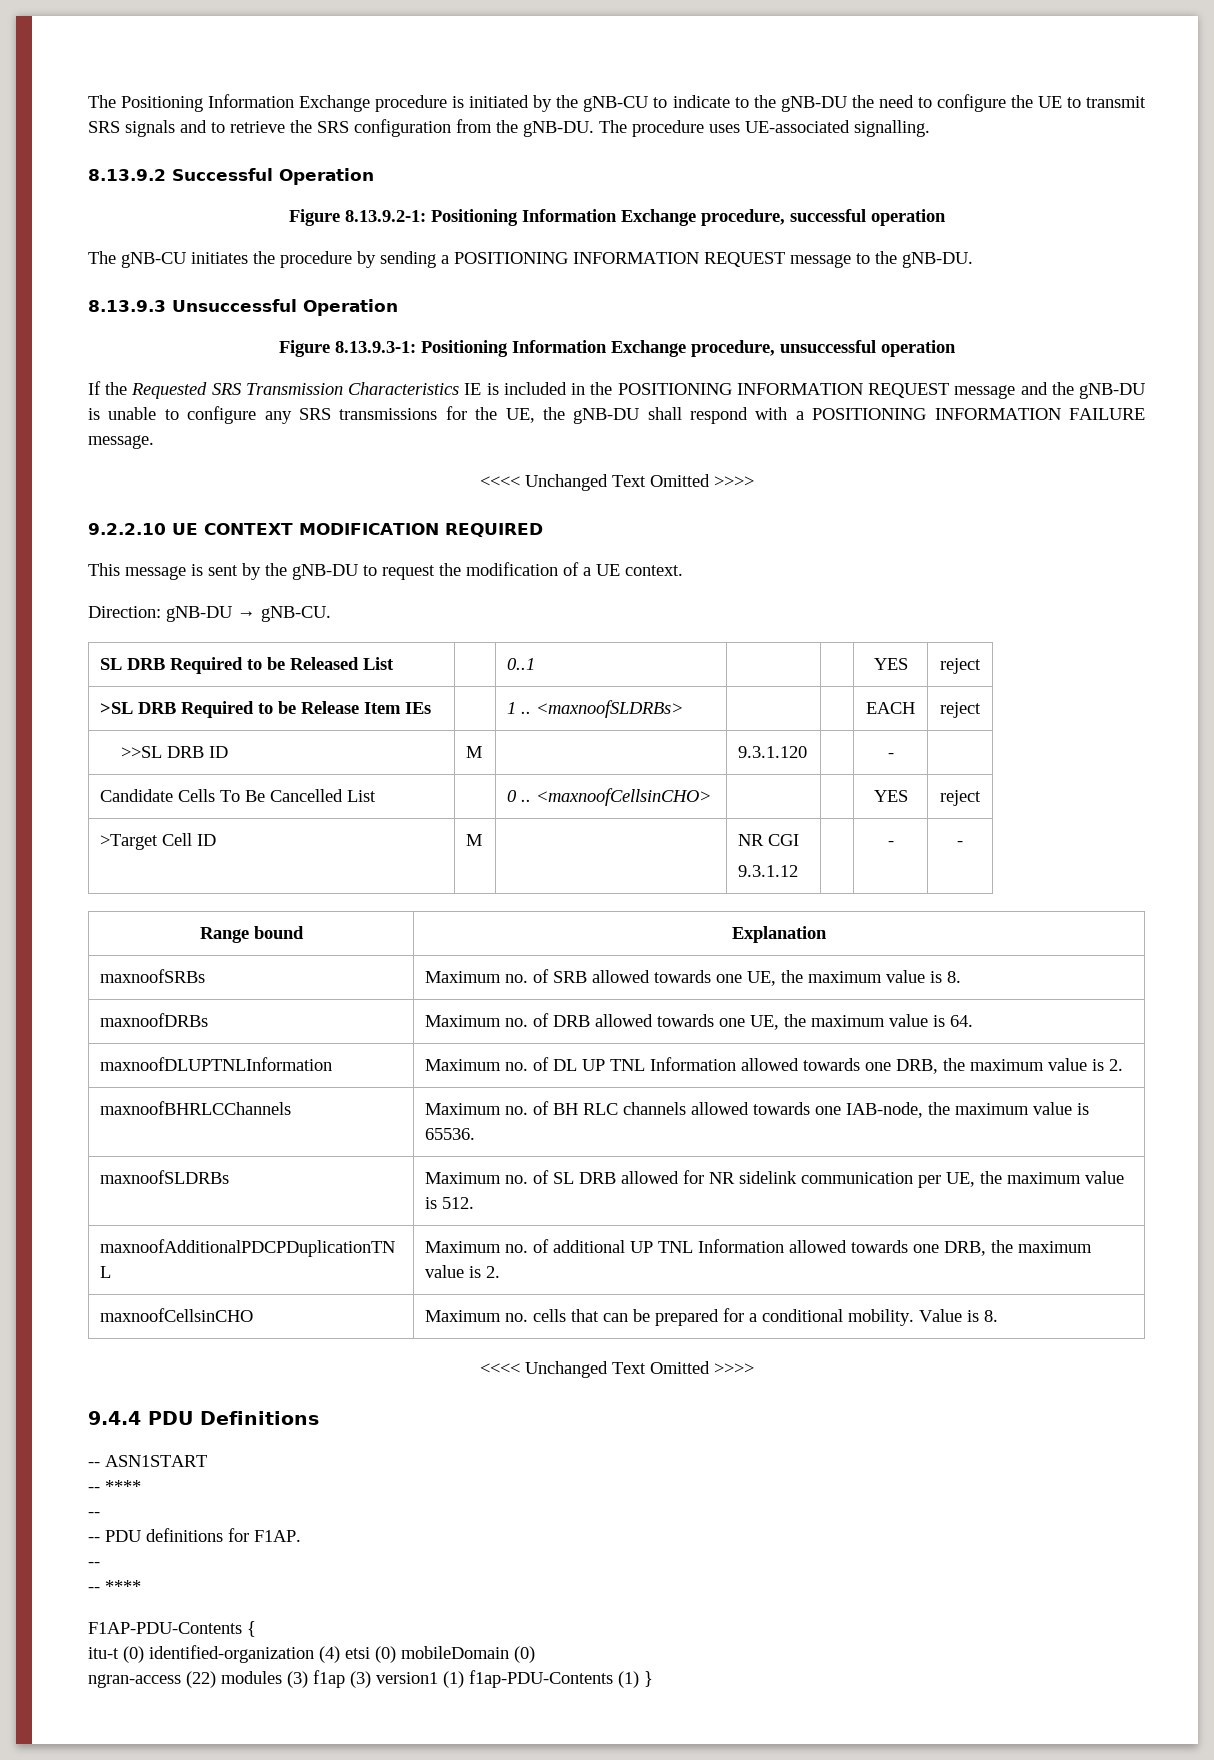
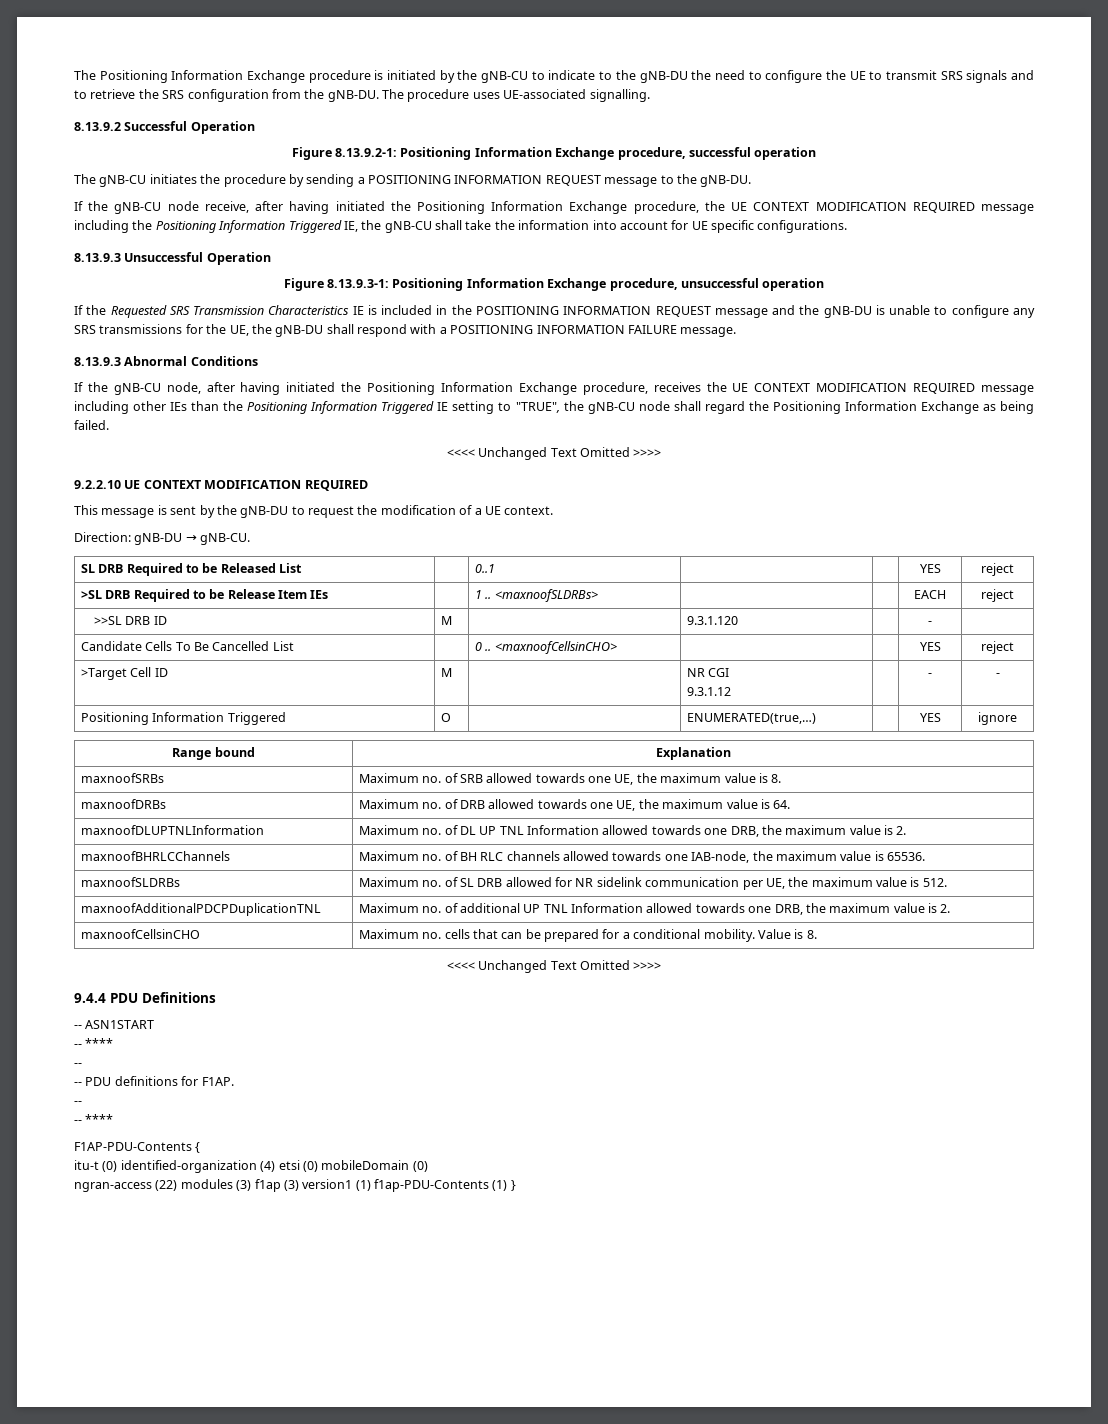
+ If the gNB-CU node receive, after having initiated the Positioning Information Exchange procedure, the UE CONTEXT MODIFICATION REQUIRED message including the Positioning Information Triggered IE, the gNB-CU shall take the information into account for UE specific configurations.
+ 8.13.9.3 Abnormal Conditions
+ If the gNB-CU node, after having initiated the Positioning Information Exchange procedure, receives the UE CONTEXT MODIFICATION REQUIRED message including other IEs than the Positioning Information Triggered IE setting to "TRUE", the gNB-CU node shall regard the Positioning Information Exchange as being failed.
+ Positioning Information Triggered | O | | ENUMERATED(true,…) | | YES | ignore

